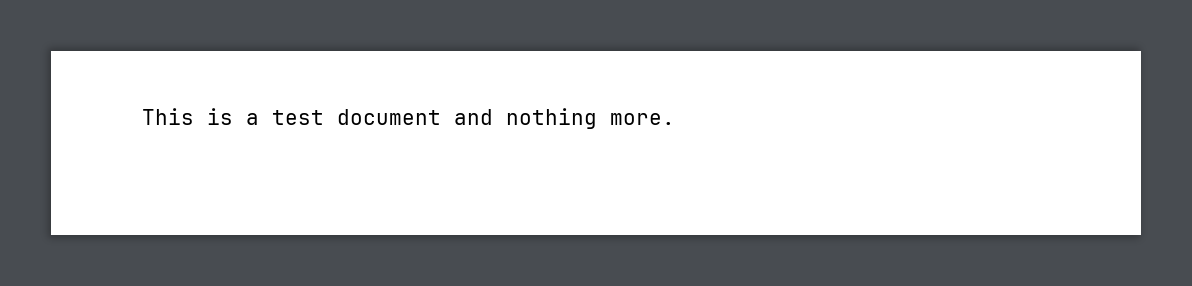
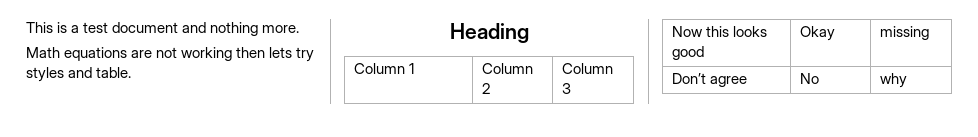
+ Math equations are not working then lets try styles and table.
+ Heading
+ Column 1 | Column 2 | Column 3
+ Now this looks good | Okay | missing
+ Don’t agree | No | why

